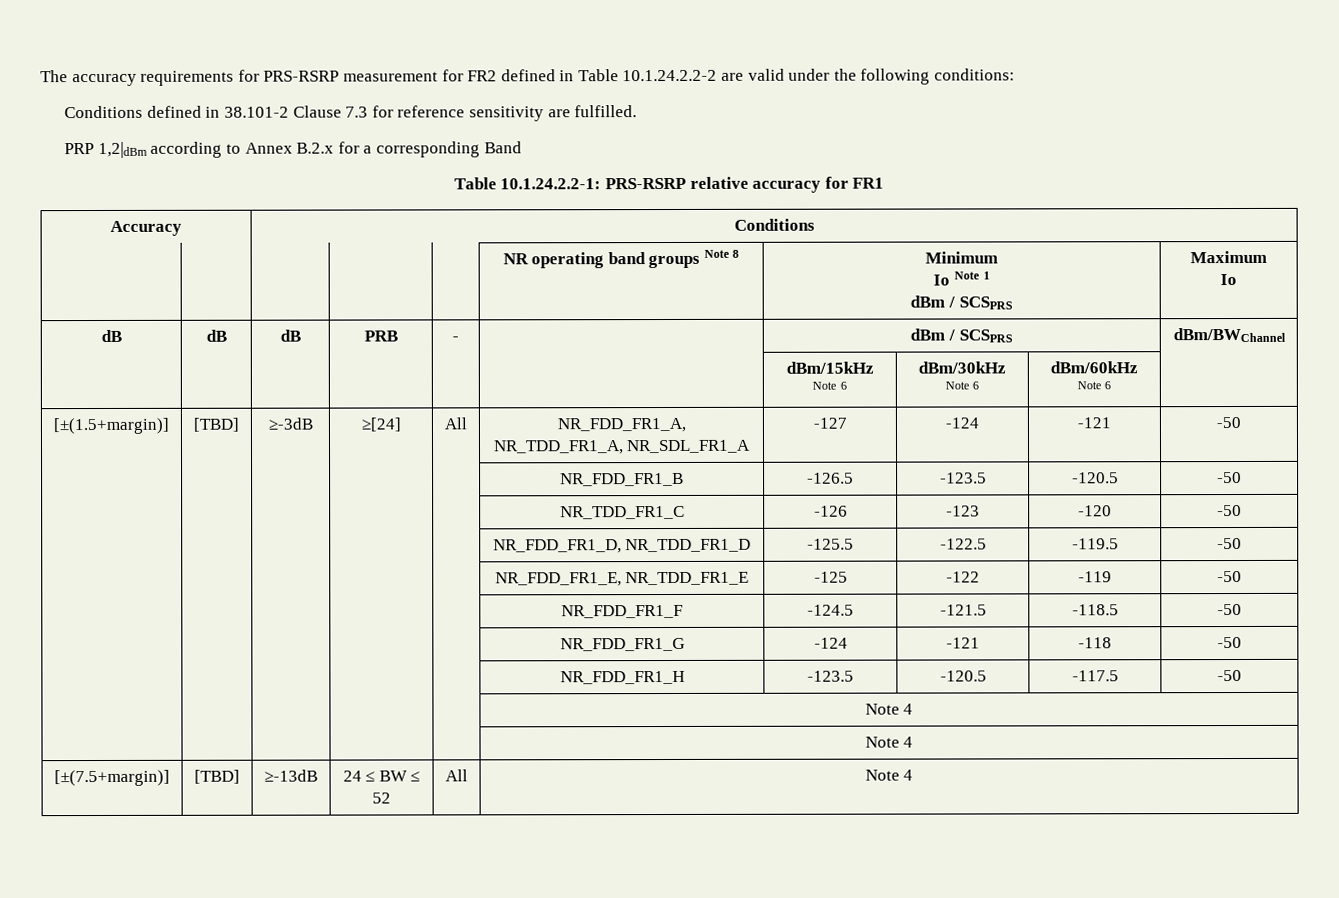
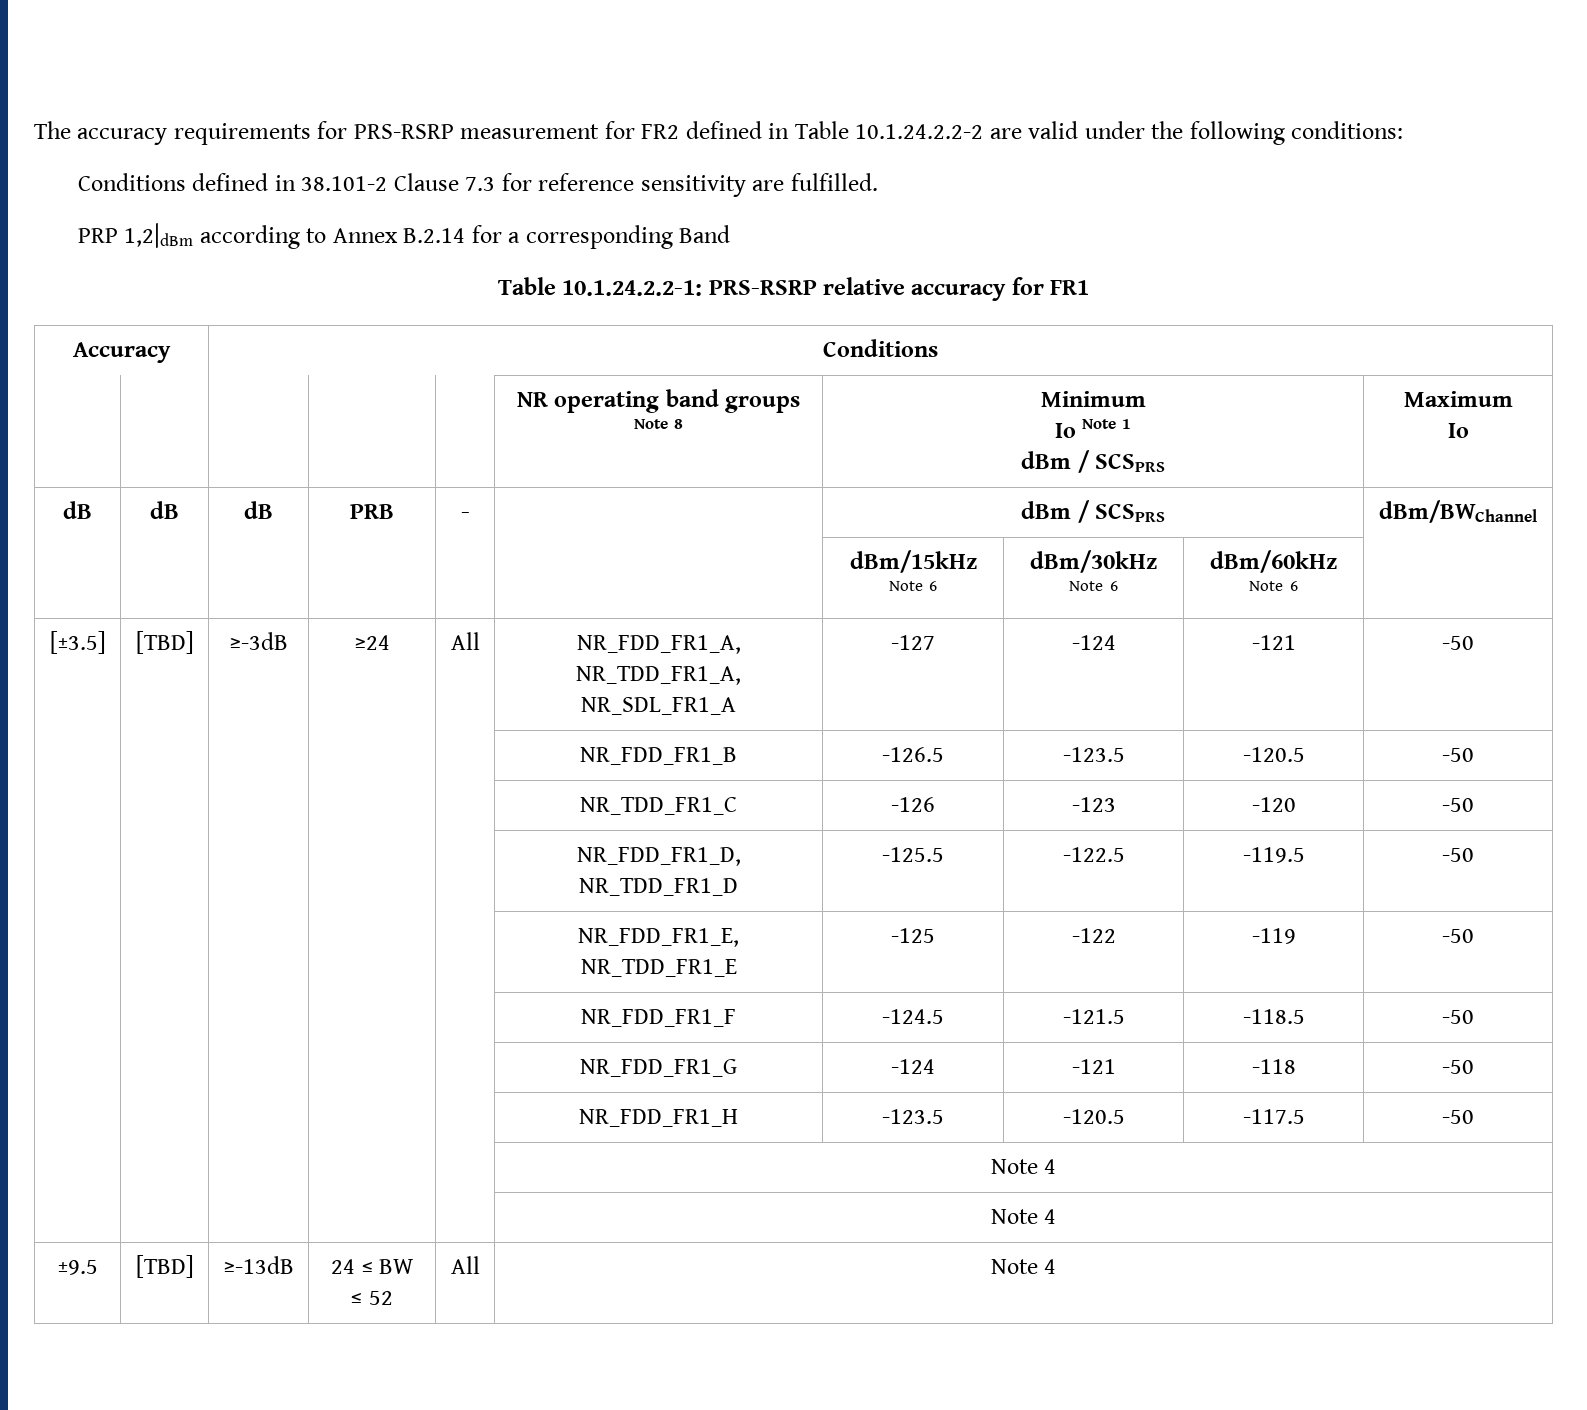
- PRP 1,2|dBm according to Annex B.2.x for a corresponding Band
+ PRP 1,2|dBm according to Annex B.2.14 for a corresponding Band
- [±(1.5+margin)] | [TBD] | ≥-3dB | ≥[24] | All | NR_FDD_FR1_A, NR_TDD_FR1_A, NR_SDL_FR1_A | -127 | -124 | -121 | -50
+ [±3.5] | [TBD] | ≥-3dB | ≥24 | All | NR_FDD_FR1_A, NR_TDD_FR1_A, NR_SDL_FR1_A | -127 | -124 | -121 | -50
- [±(7.5+margin)] | [TBD] | ≥-13dB | 24 ≤ BW ≤ 52 | All | Note 4
+ ±9.5 | [TBD] | ≥-13dB | 24 ≤ BW ≤ 52 | All | Note 4

